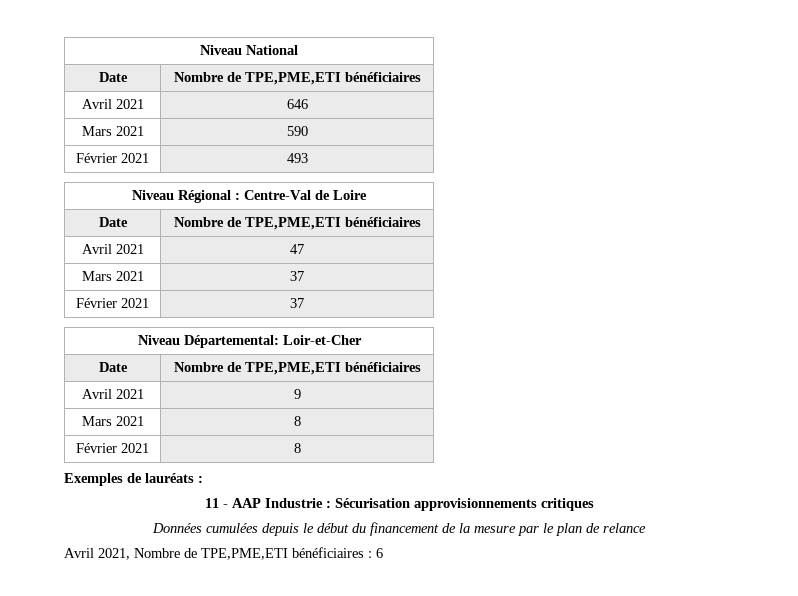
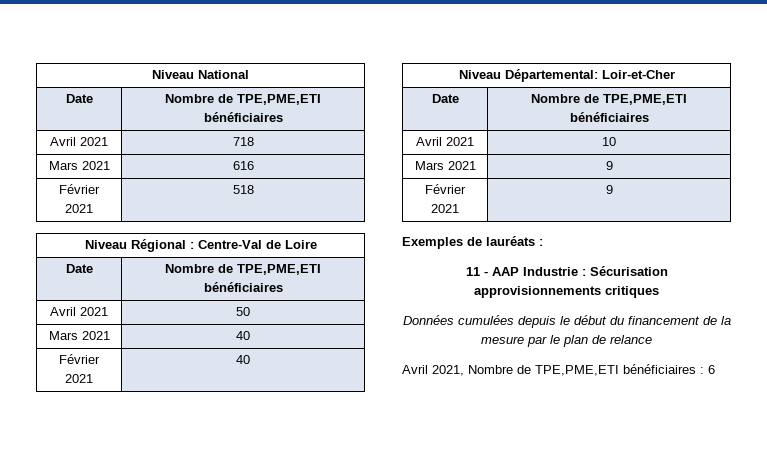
- Avril 2021 | 646
- Mars 2021 | 590
- Février 2021 | 493
+ Avril 2021 | 718
+ Mars 2021 | 616
+ Février 2021 | 518
- Avril 2021 | 47
- Mars 2021 | 37
- Février 2021 | 37
+ Avril 2021 | 50
+ Mars 2021 | 40
+ Février 2021 | 40
- Avril 2021 | 9
- Mars 2021 | 8
- Février 2021 | 8
+ Avril 2021 | 10
+ Mars 2021 | 9
+ Février 2021 | 9

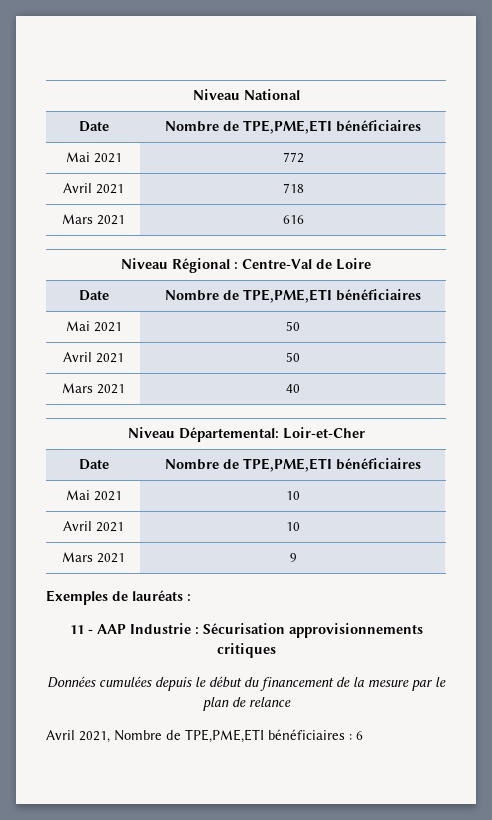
+ Mai 2021 | 772
- Février 2021 | 518
+ Mai 2021 | 50
- Février 2021 | 40
+ Mai 2021 | 10
- Février 2021 | 9

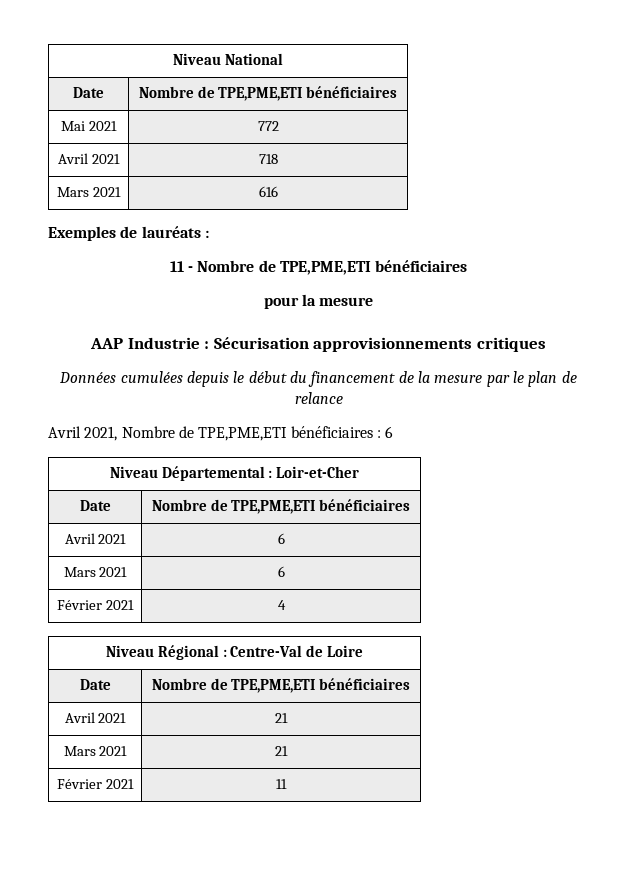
- Niveau Régional : Centre-Val de Loire
- Date | Nombre de TPE,PME,ETI bénéficiaires
- Mai 2021 | 50
- Avril 2021 | 50
- Mars 2021 | 40
- Niveau Départemental: Loir-et-Cher
- Date | Nombre de TPE,PME,ETI bénéficiaires
- Mai 2021 | 10
- Avril 2021 | 10
- Mars 2021 | 9
- 11 - AAP Industrie : Sécurisation approvisionnements critiques
+ 11 - Nombre de TPE,PME,ETI bénéficiaires
+ pour la mesure
+ AAP Industrie : Sécurisation approvisionnements critiques
+ Niveau Départemental : Loir-et-Cher
+ Date | Nombre de TPE,PME,ETI bénéficiaires
+ Avril 2021 | 6
+ Mars 2021 | 6
+ Février 2021 | 4
+ Niveau Régional : Centre-Val de Loire
+ Date | Nombre de TPE,PME,ETI bénéficiaires
+ Avril 2021 | 21
+ Mars 2021 | 21
+ Février 2021 | 11

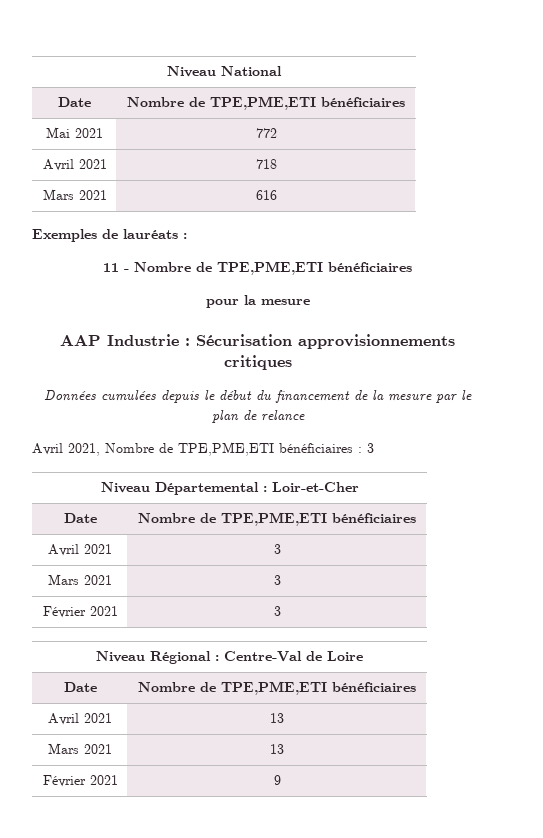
- Avril 2021, Nombre de TPE,PME,ETI bénéficiaires : 6
+ Avril 2021, Nombre de TPE,PME,ETI bénéficiaires : 3
- Avril 2021 | 6
- Mars 2021 | 6
- Février 2021 | 4
+ Avril 2021 | 3
+ Mars 2021 | 3
+ Février 2021 | 3
- Avril 2021 | 21
- Mars 2021 | 21
- Février 2021 | 11
+ Avril 2021 | 13
+ Mars 2021 | 13
+ Février 2021 | 9

